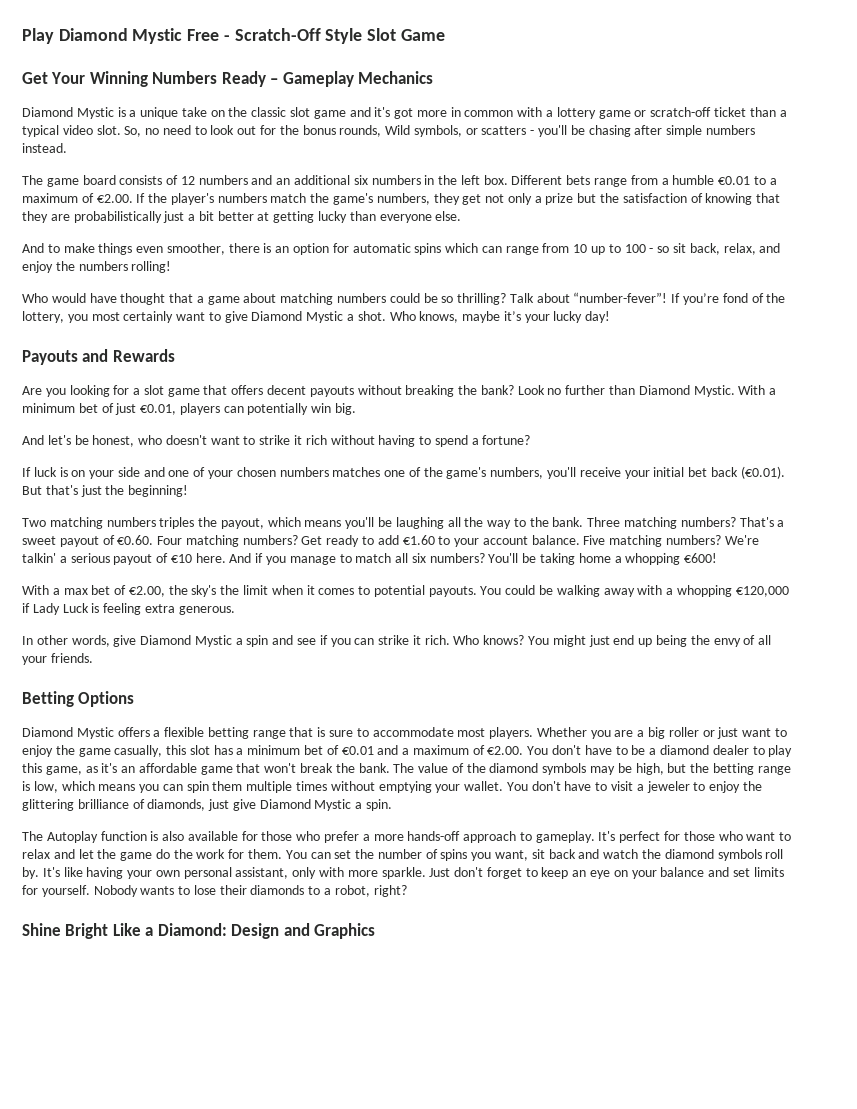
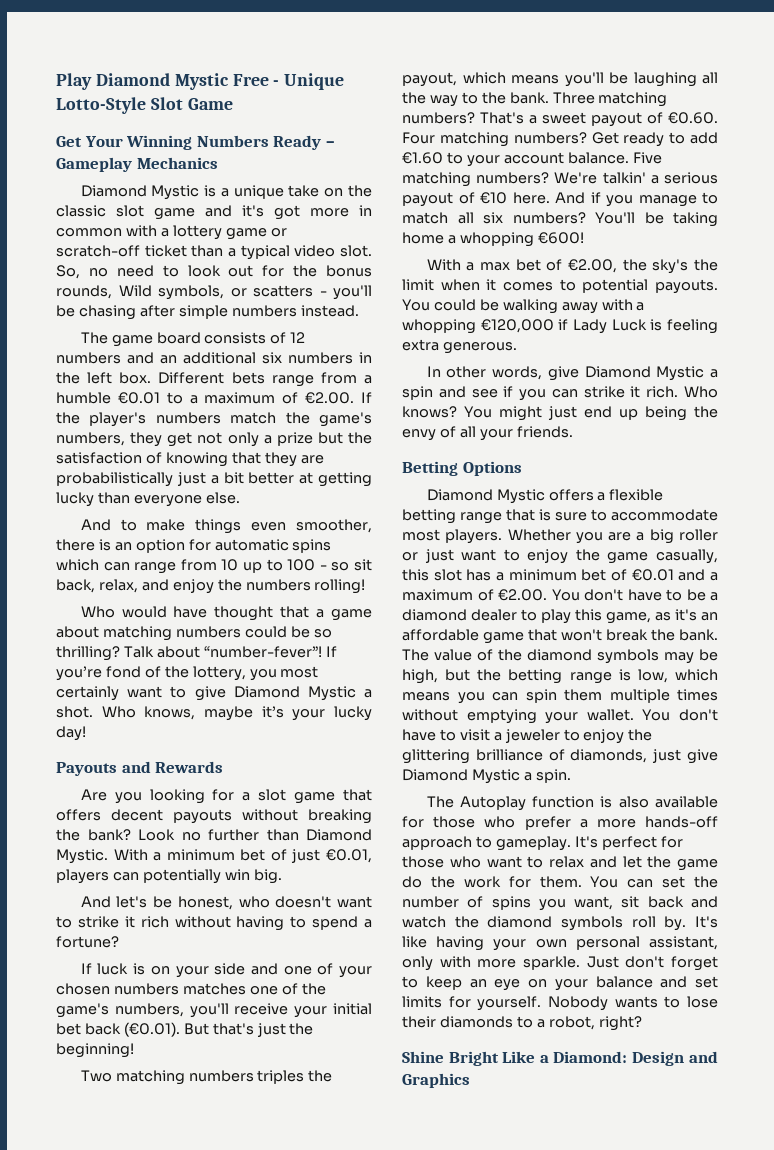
- Play Diamond Mystic Free - Scratch-Off Style Slot Game
+ Play Diamond Mystic Free - Unique Lotto-Style Slot Game

